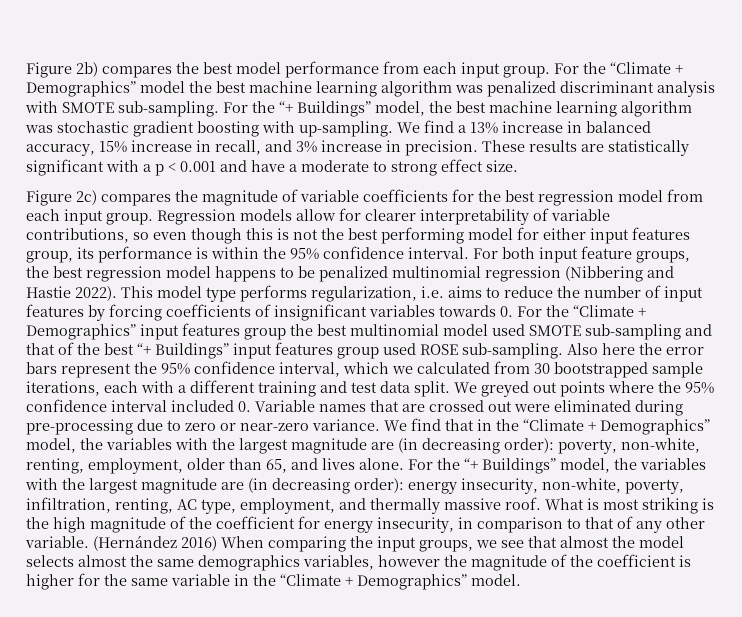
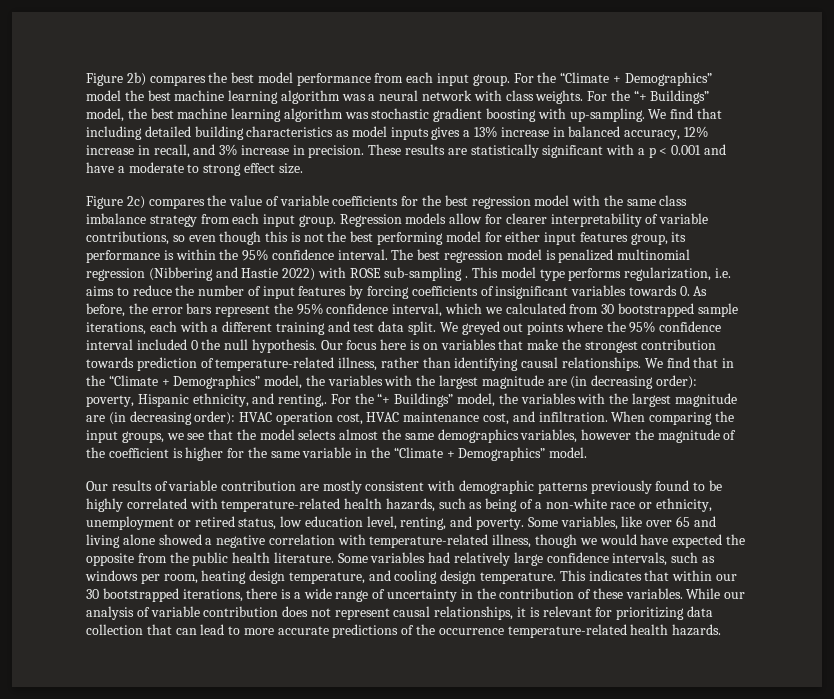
- For the “Climate + Demographics” model the best machine learning algorithm was penalized discriminant analysis with SMOTE sub-sampling.
+ For the “Climate + Demographics” model the best machine learning algorithm was a neural network with class weights.
- We find a 13% increase in balanced accuracy, 15% increase in recall, and 3% increase in precision.
+ We find that including detailed building characteristics as model inputs gives a 13% increase in balanced accuracy, 12% increase in recall, and 3% increase in precision.
- Figure 2c) compares the magnitude of variable coefficients for the best regression model from each input group.
+ Figure 2c) compares the value of variable coefficients for the best regression model with the same class imbalance strategy from each input group.
- For both input feature groups, the best regression model happens to be penalized multinomial regression (Nibbering and Hastie 2022).
+ The best regression model is penalized multinomial regression (Nibbering and Hastie 2022) with ROSE sub-sampling .
- This model type performs regularization, i.e. aims to reduce the number of input features by forcing coefficients of insignificant variables towards 0. For the “Climate + Demographics” input features group the best multinomial model used SMOTE sub-sampling and that of the best “+ Buildings” input features group used ROSE sub-sampling. Also here the error bars represent the 95% confidence interval, which we calculated from 30 bootstrapped sample iterations, each with a different training and test data split.
+ This model type performs regularization, i.e. aims to reduce the number of input features by forcing coefficients of insignificant variables towards 0. As before, the error bars represent the 95% confidence interval, which we calculated from 30 bootstrapped sample iterations, each with a different training and test data split.
- We greyed out points where the 95% confidence interval included 0. Variable names that are crossed out were eliminated during pre-processing due to zero or near-zero variance.
+ We greyed out points where the 95% confidence interval included 0 the null hypothesis. Our focus here is on variables that make the strongest contribution towards prediction of temperature-related illness, rather than identifying causal relationships.
- We find that in the “Climate + Demographics” model, the variables with the largest magnitude are (in decreasing order): poverty, non-white, renting, employment, older than 65, and lives alone.
+ We find that in the “Climate + Demographics” model, the variables with the largest magnitude are (in decreasing order): poverty, Hispanic ethnicity, and renting,.
- For the “+ Buildings” model, the variables with the largest magnitude are (in decreasing order): energy insecurity, non-white, poverty, infiltration, renting, AC type, employment, and thermally massive roof. What is most striking is the high magnitude of the coefficient for energy insecurity, in comparison to that of any other variable. (Hernández 2016) When comparing the input groups, we see that almost the model selects almost the same demographics variables, however the magnitude of the coefficient is higher for the same variable in the “Climate + Demographics” model.
+ For the “+ Buildings” model, the variables with the largest magnitude are (in decreasing order): HVAC operation cost, HVAC maintenance cost, and infiltration. When comparing the input groups, we see that the model selects almost the same demographics variables, however the magnitude of the coefficient is higher for the same variable in the “Climate + Demographics” model.
+ Our results of variable contribution are mostly consistent with demographic patterns previously found to be highly correlated with temperature-related health hazards, such as being of a non-white race or ethnicity, unemployment or retired status, low education level, renting, and poverty. Some variables, like over 65 and living alone showed a negative correlation with temperature-related illness, though we would have expected the opposite from the public health literature. Some variables had relatively large confidence intervals, such as windows per room, heating design temperature, and cooling design temperature. This indicates that within our 30 bootstrapped iterations, there is a wide range of uncertainty in the contribution of these variables. While our analysis of variable contribution does not represent causal relationships, it is relevant for prioritizing data collection that can lead to more accurate predictions of the occurrence temperature-related health hazards.

